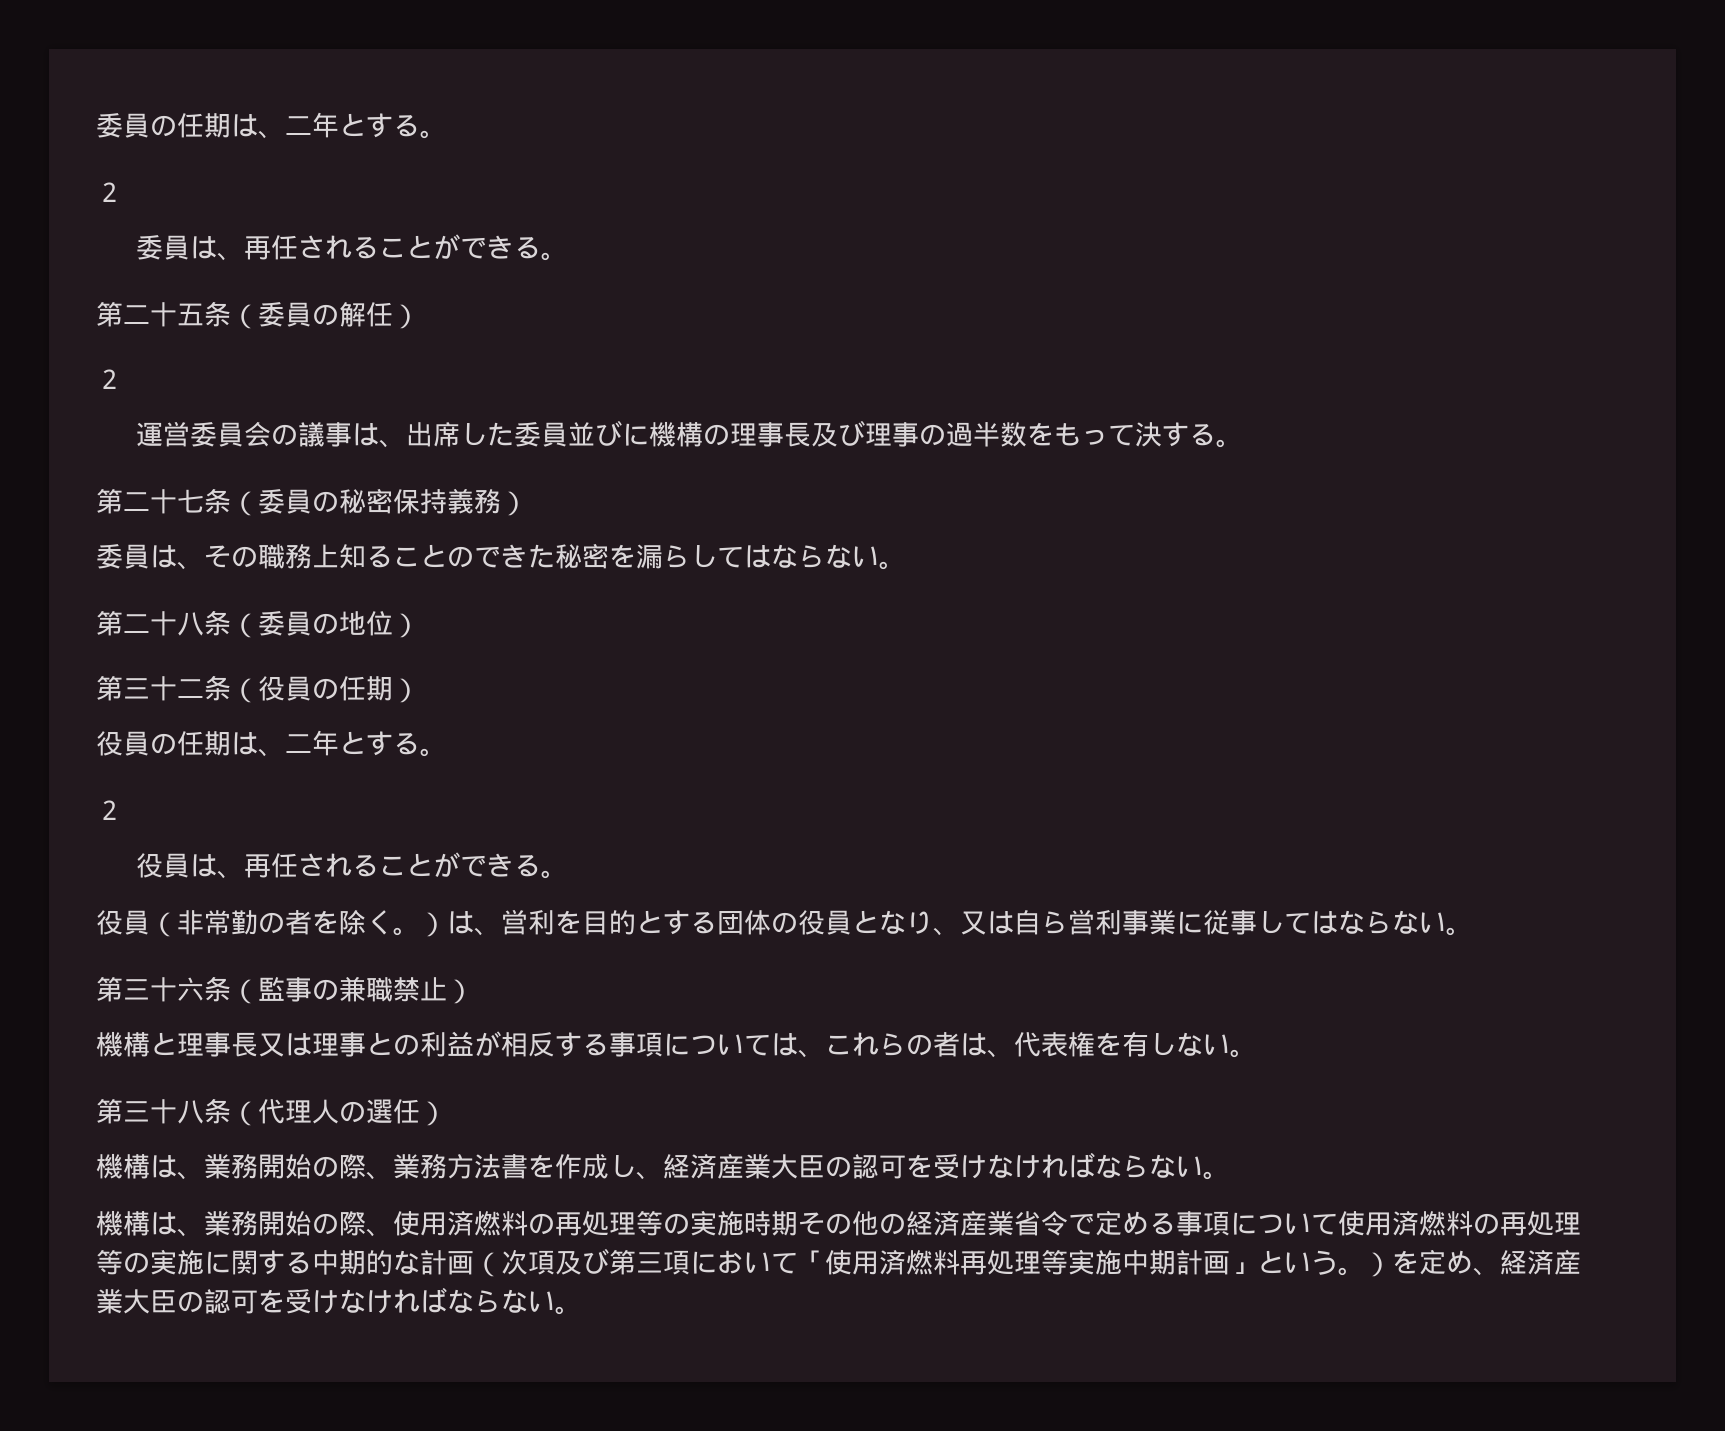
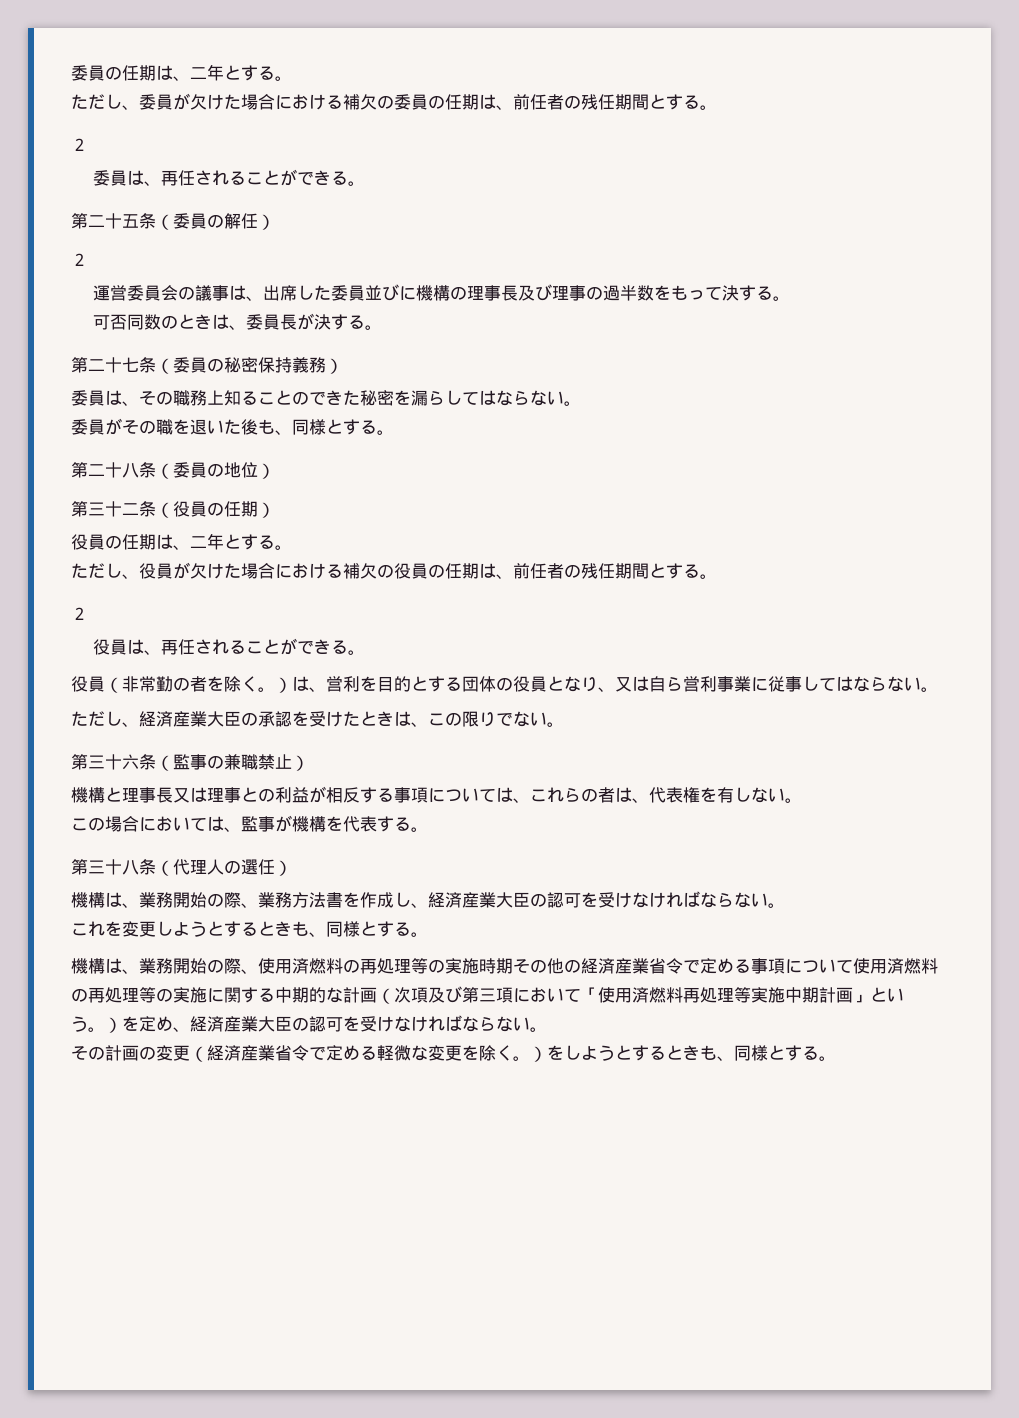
+ ただし、委員が欠けた場合における補欠の委員の任期は、前任者の残任期間とする。
+ 可否同数のときは、委員長が決する。
+ 委員がその職を退いた後も、同様とする。
+ ただし、役員が欠けた場合における補欠の役員の任期は、前任者の残任期間とする。
+ ただし、経済産業大臣の承認を受けたときは、この限りでない。
+ この場合においては、監事が機構を代表する。
+ これを変更しようとするときも、同様とする。
+ その計画の変更（経済産業省令で定める軽微な変更を除く。）をしようとするときも、同様とする。

